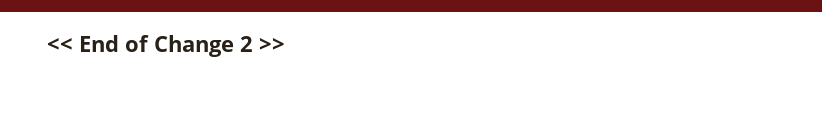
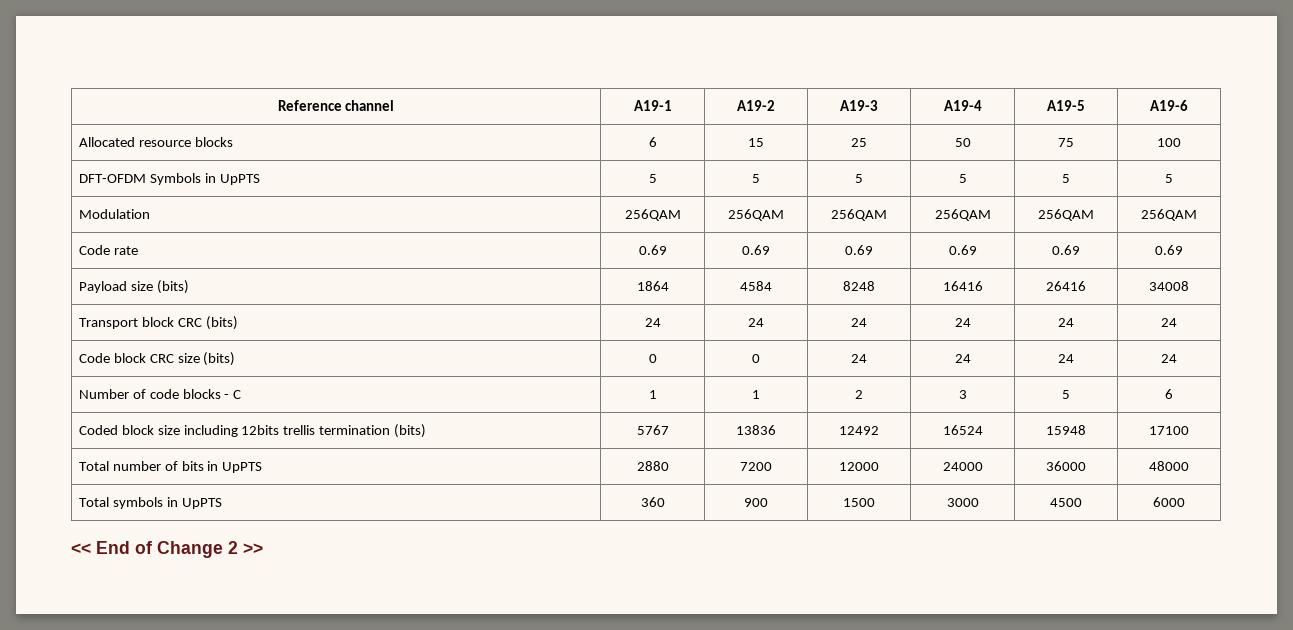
+ Reference channel | A19-1 | A19-2 | A19-3 | A19-4 | A19-5 | A19-6
+ Allocated resource blocks | 6 | 15 | 25 | 50 | 75 | 100
+ DFT-OFDM Symbols in UpPTS | 5 | 5 | 5 | 5 | 5 | 5
+ Modulation | 256QAM | 256QAM | 256QAM | 256QAM | 256QAM | 256QAM
+ Code rate | 0.69 | 0.69 | 0.69 | 0.69 | 0.69 | 0.69
+ Payload size (bits) | 1864 | 4584 | 8248 | 16416 | 26416 | 34008
+ Transport block CRC (bits) | 24 | 24 | 24 | 24 | 24 | 24
+ Code block CRC size (bits) | 0 | 0 | 24 | 24 | 24 | 24
+ Number of code blocks - C | 1 | 1 | 2 | 3 | 5 | 6
+ Coded block size including 12bits trellis termination (bits) | 5767 | 13836 | 12492 | 16524 | 15948 | 17100
+ Total number of bits in UpPTS | 2880 | 7200 | 12000 | 24000 | 36000 | 48000
+ Total symbols in UpPTS | 360 | 900 | 1500 | 3000 | 4500 | 6000

